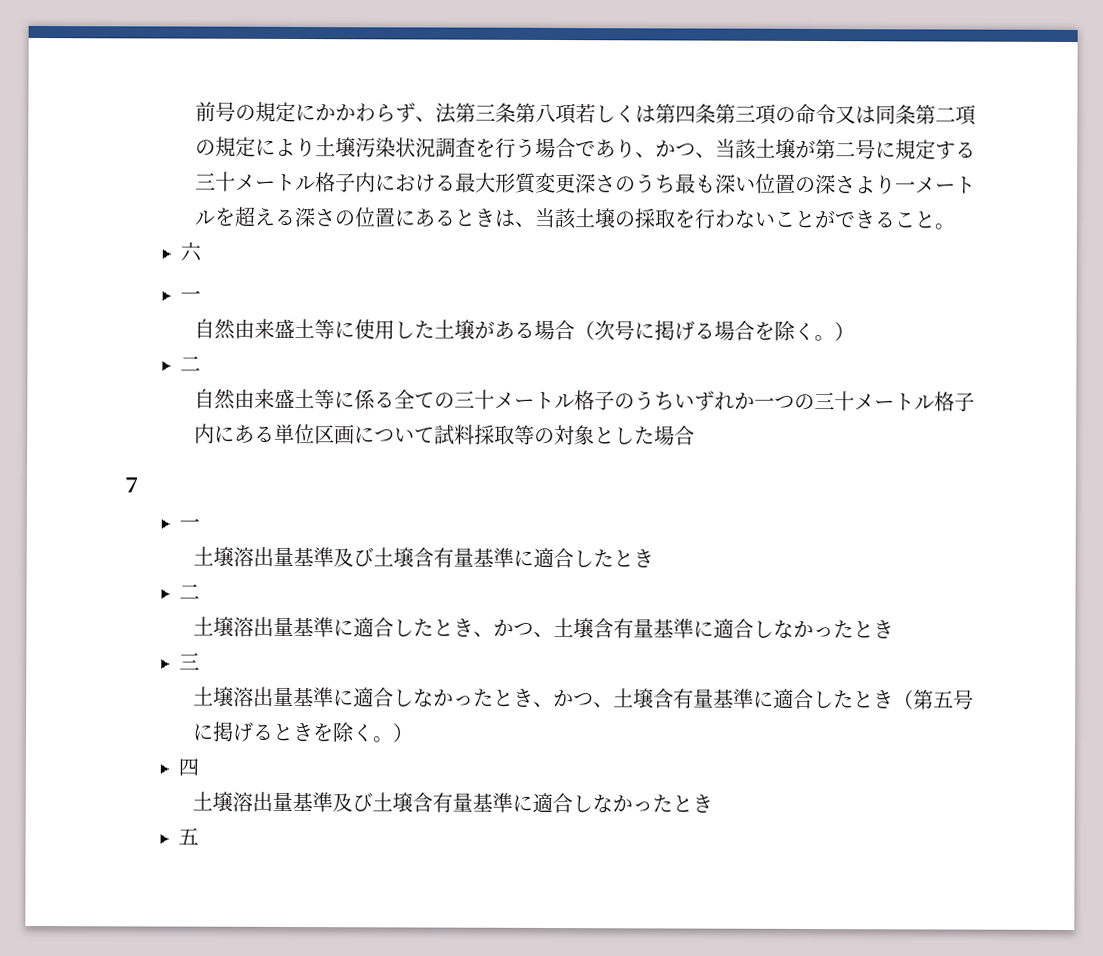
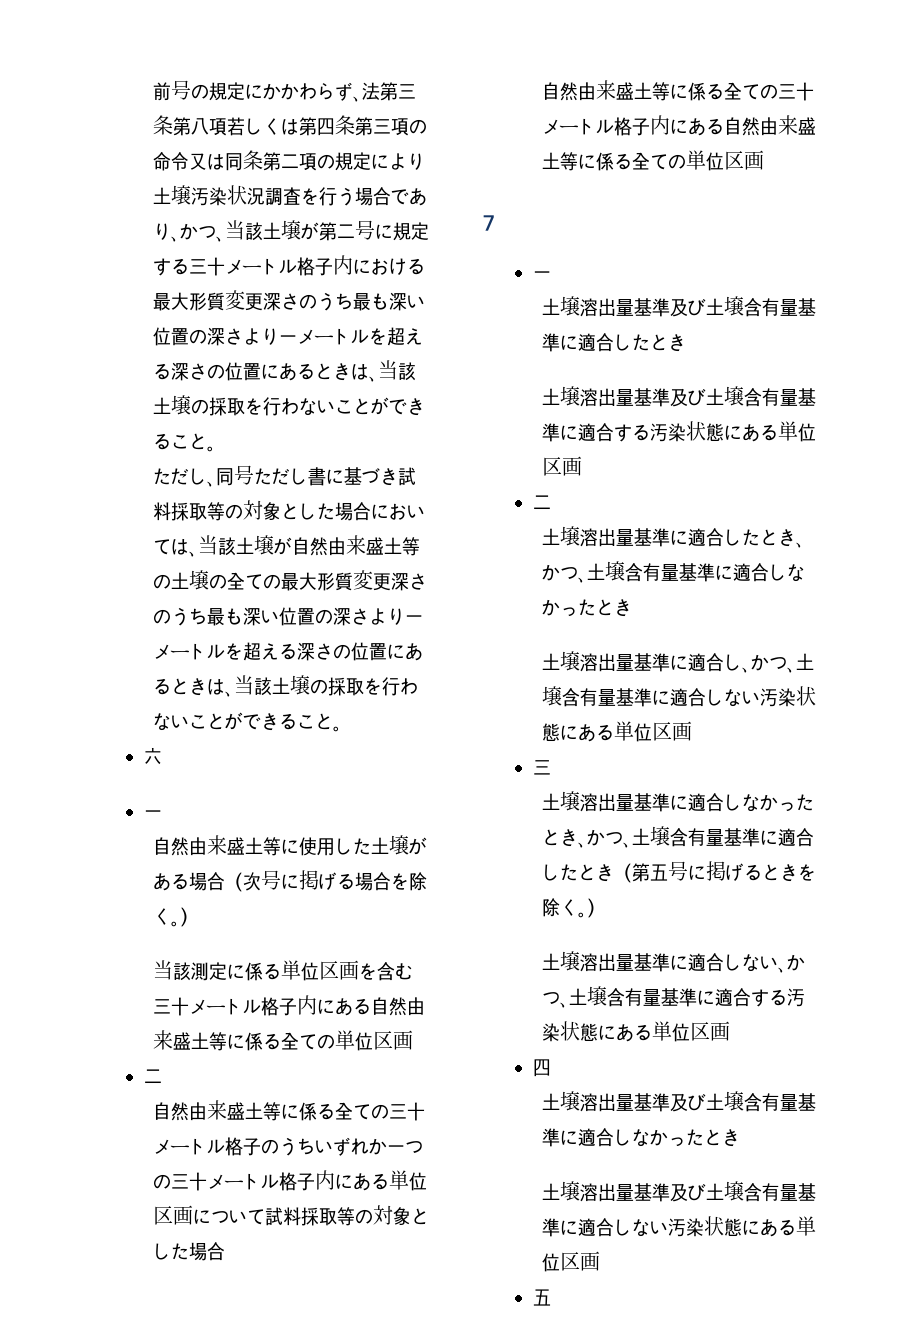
+ ただし、同号ただし書に基づき試料採取等の対象とした場合においては、当該土壌が自然由来盛土等の土壌の全ての最大形質変更深さのうち最も深い位置の深さより一メートルを超える深さの位置にあるときは、当該土壌の採取を行わないことができること。
+ 当該測定に係る単位区画を含む三十メートル格子内にある自然由来盛土等に係る全ての単位区画
+ 自然由来盛土等に係る全ての三十メートル格子内にある自然由来盛土等に係る全ての単位区画
+ 土壌溶出量基準及び土壌含有量基準に適合する汚染状態にある単位区画
+ 土壌溶出量基準に適合し、かつ、土壌含有量基準に適合しない汚染状態にある単位区画
+ 土壌溶出量基準に適合しない、かつ、土壌含有量基準に適合する汚染状態にある単位区画
+ 土壌溶出量基準及び土壌含有量基準に適合しない汚染状態にある単位区画

